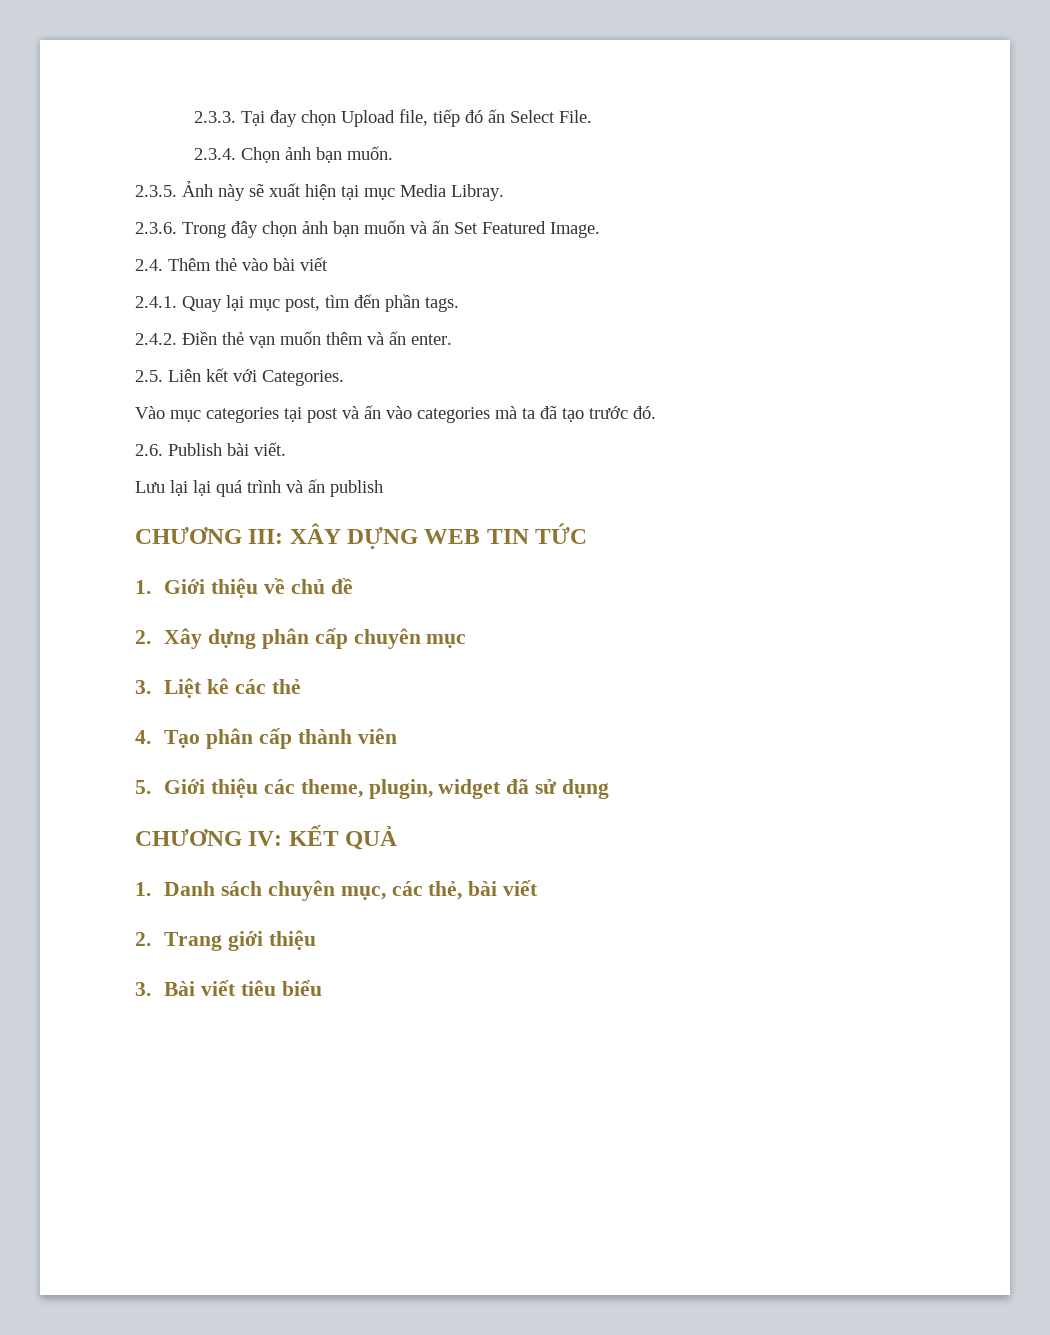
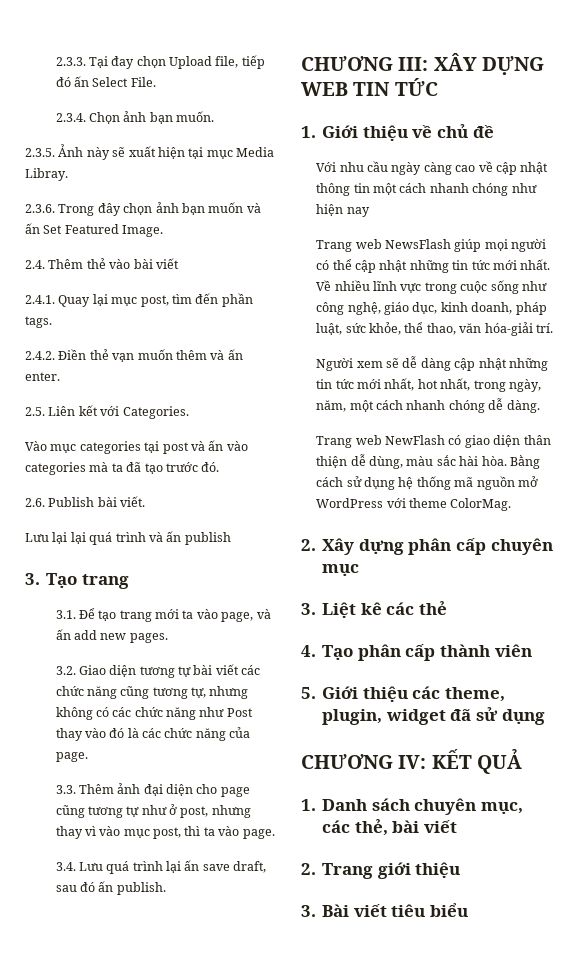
+ 3. Tạo trang
+ 3.1. Để tạo trang mới ta vào page, và ấn add new pages.
+ 3.2. Giao diện tương tự bài viết các chức năng cũng tương tự, nhưng không có các chức năng như Post thay vào đó là các chức năng của page.
+ 3.3. Thêm ảnh đại diện cho page cũng tương tự như ở post, nhưng thay vì vào mục post, thì ta vào page.
+ 3.4. Lưu quá trình lại ấn save draft, sau đó ấn publish.
+ Với nhu cầu ngày càng cao về cập nhật thông tin một cách nhanh chóng như hiện nay
+ Trang web NewsFlash giúp mọi người có thể cập nhật những tin tức mới nhất. Về nhiều lĩnh vực trong cuộc sống như công nghệ, giáo dục, kinh doanh, pháp luật, sức khỏe, thể thao, văn hóa-giải trí.
+ Người xem sẽ dễ dàng cập nhật những tin tức mới nhất, hot nhất, trong ngày, năm, một cách nhanh chóng dễ dàng.
+ Trang web NewFlash có giao diện thân thiện dễ dùng, màu sắc hài hòa. Bằng cách sử dụng hệ thống mã nguồn mở WordPress với theme ColorMag.

